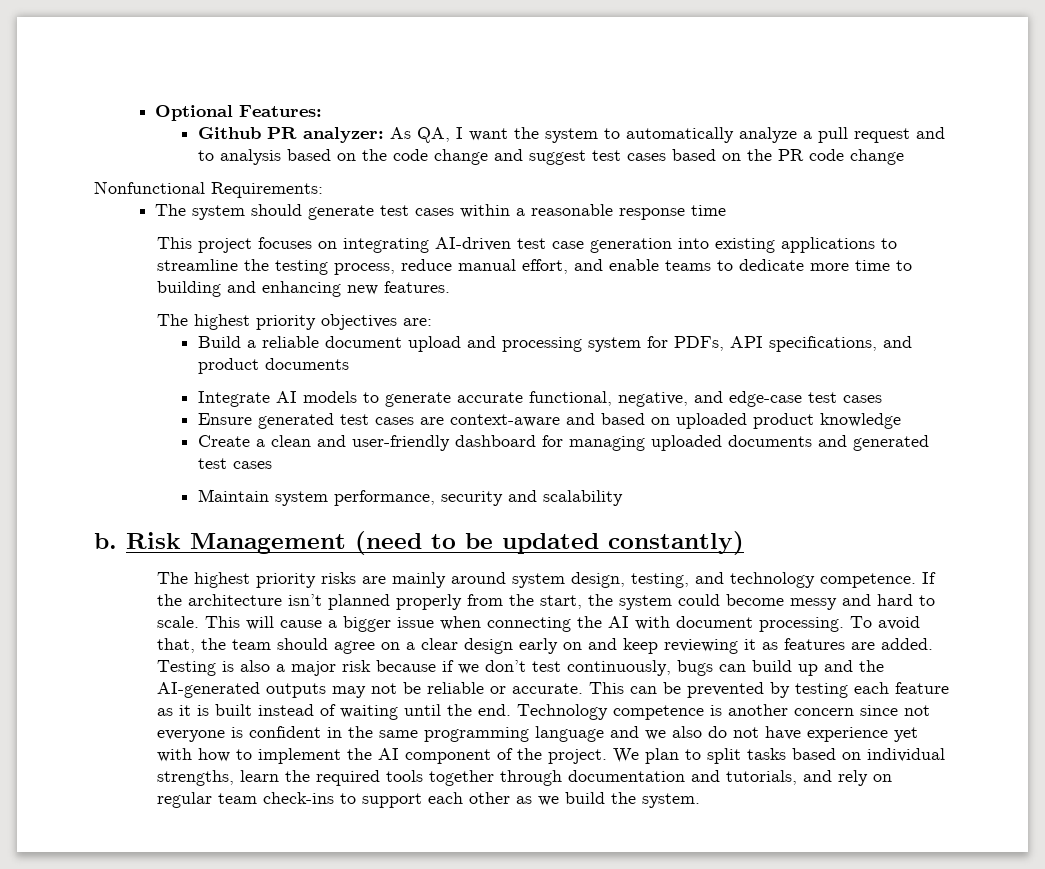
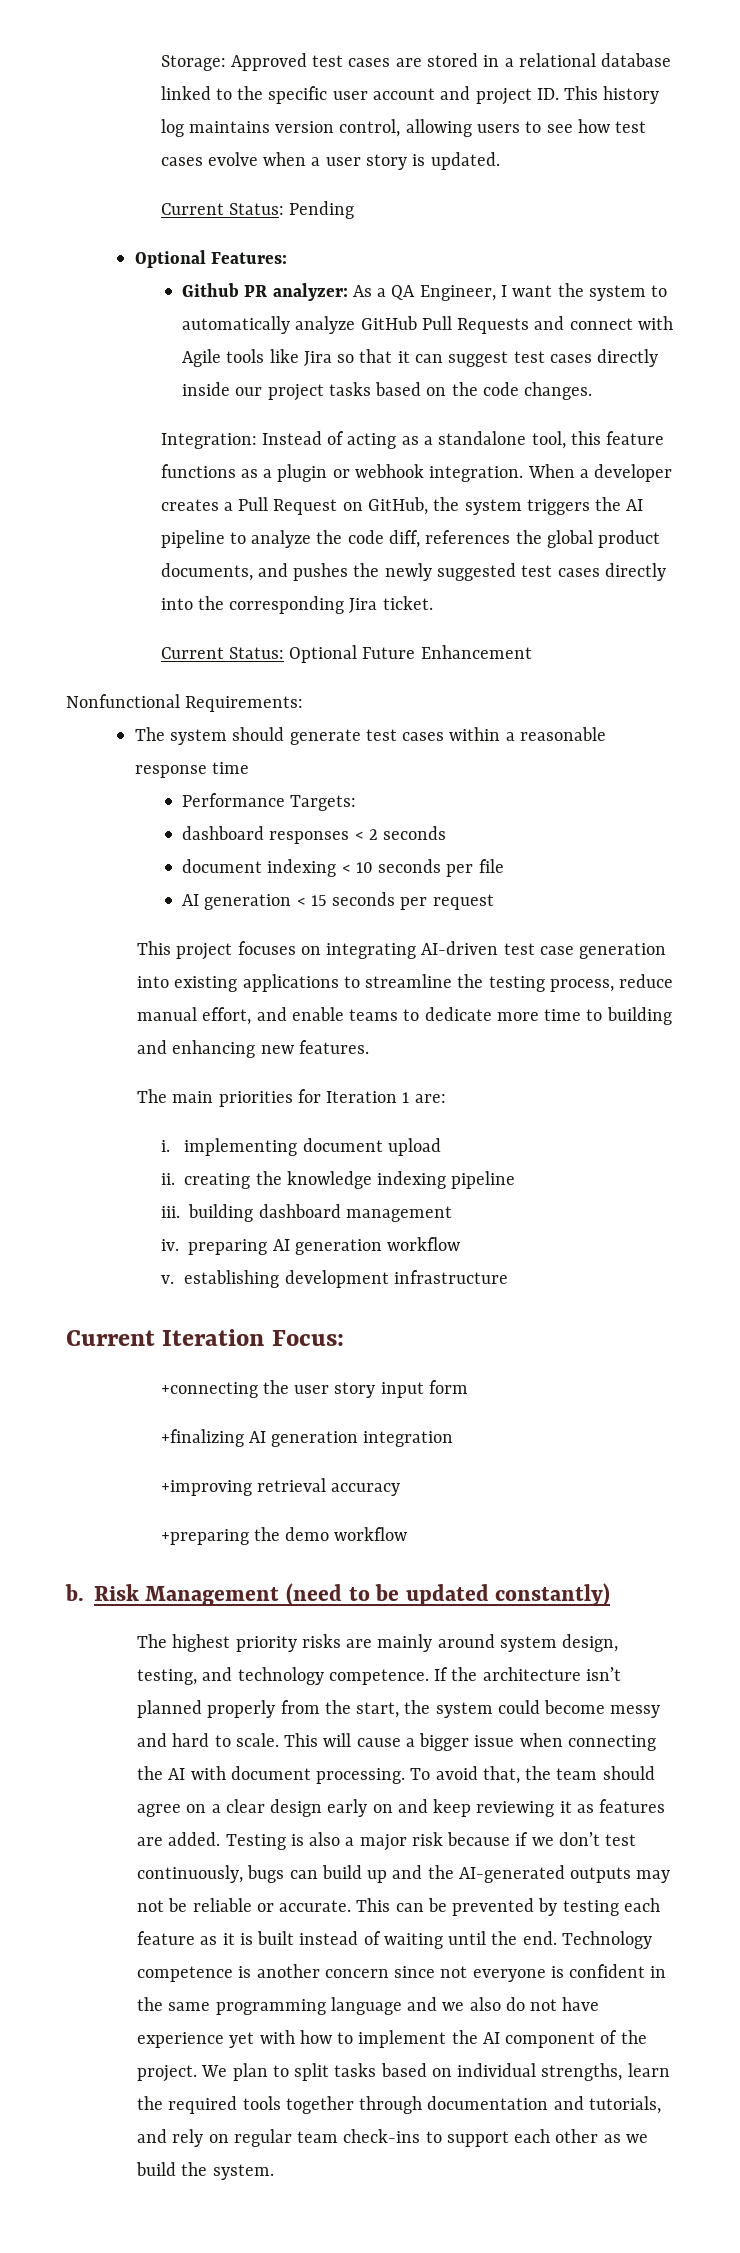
+ Storage: Approved test cases are stored in a relational database linked to the specific user account and project ID. This history log maintains version control, allowing users to see how test cases evolve when a user story is updated.
+ Current Status: Pending
- Github PR analyzer: As QA, I want the system to automatically analyze a pull request and to analysis based on the code change and suggest test cases based on the PR code change
+ Github PR analyzer: As a QA Engineer, I want the system to automatically analyze GitHub Pull Requests and connect with Agile tools like Jira so that it can suggest test cases directly inside our project tasks based on the code changes.
+ Integration: Instead of acting as a standalone tool, this feature functions as a plugin or webhook integration. When a developer creates a Pull Request on GitHub, the system triggers the AI pipeline to analyze the code diff, references the global product documents, and pushes the newly suggested test cases directly into the corresponding Jira ticket.
+ Current Status: Optional Future Enhancement
+ Performance Targets:
+ dashboard responses < 2 seconds
+ document indexing < 10 seconds per file
+ AI generation < 15 seconds per request
- The highest priority objectives are:
- Build a reliable document upload and processing system for PDFs, API specifications, and product documents
- Integrate AI models to generate accurate functional, negative, and edge-case test cases
- Ensure generated test cases are context-aware and based on uploaded product knowledge
- Create a clean and user-friendly dashboard for managing uploaded documents and generated test cases
- Maintain system performance, security and scalability
+ The main priorities for Iteration 1 are:
+ i. implementing document upload
+ ii. creating the knowledge indexing pipeline
+ iii. building dashboard management
+ iv. preparing AI generation workflow
+ v. establishing development infrastructure
+ Current Iteration Focus:
+ +connecting the user story input form
+ +finalizing AI generation integration
+ +improving retrieval accuracy
+ +preparing the demo workflow

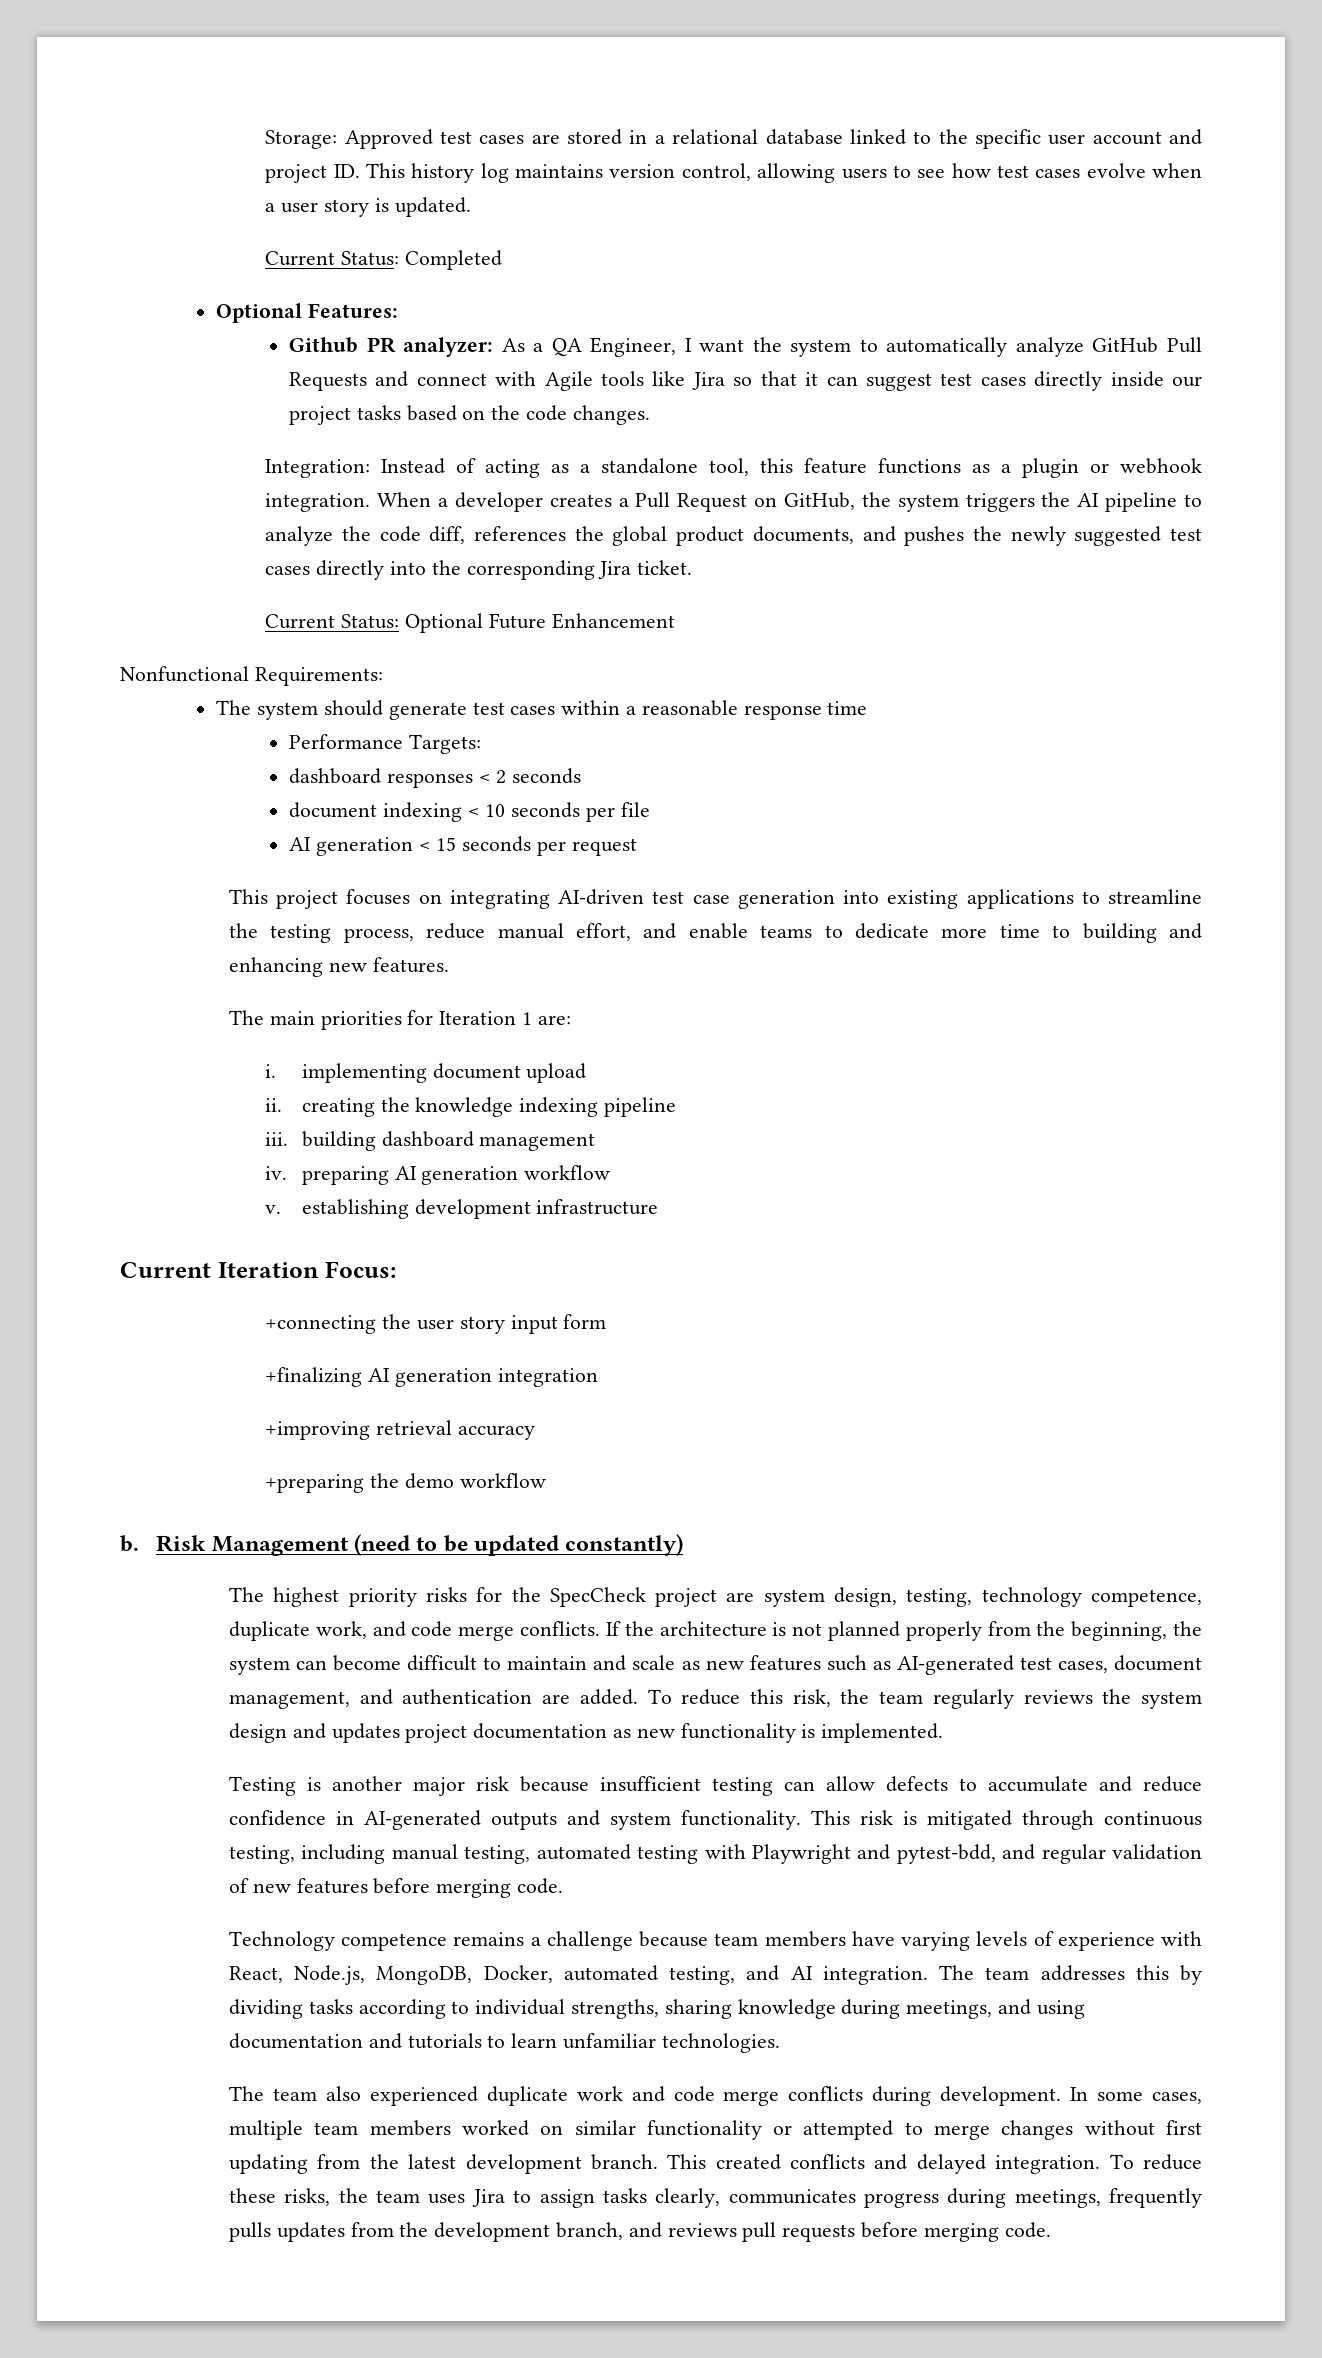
- Current Status: Pending
+ Current Status: Completed
- The highest priority risks are mainly around system design, testing, and technology competence.
+ The highest priority risks for the SpecCheck project are system design, testing, technology competence, duplicate work, and code merge conflicts.
- If the architecture isn’t planned properly from the start, the system could become messy and hard to scale. This will cause a bigger issue when connecting the AI with document processing. To avoid that, the team should agree on a clear design early on and keep reviewing it as features are added. Testing is also a major risk because if we don’t test continuously, bugs can build up and the AI-generated outputs may not be reliable or accurate. This can be prevented by testing each feature as it is built instead of waiting until the end. Technology competence is another concern since not everyone is confident in the same programming language and we also do not have experience yet with how to implement the AI component of the project. We plan to split tasks based on individual strengths, learn the required tools together through documentation and tutorials, and rely on regular team check-ins to support each other as we build the system.
+ If the architecture is not planned properly from the beginning, the system can become difficult to maintain and scale as new features such as AI-generated test cases, document management, and authentication are added. To reduce this risk, the team regularly reviews the system design and updates project documentation as new functionality is implemented.
+ Testing is another major risk because insufficient testing can allow defects to accumulate and reduce confidence in AI-generated outputs and system functionality. This risk is mitigated through continuous testing, including manual testing, automated testing with Playwright and pytest-bdd, and regular validation of new features before merging code.
+ Technology competence remains a challenge because team members have varying levels of experience with React, Node.js, MongoDB, Docker, automated testing, and AI integration. The team addresses this by dividing tasks according to individual strengths, sharing knowledge during meetings, and using documentation and tutorials to learn unfamiliar technologies.
+ The team also experienced duplicate work and code merge conflicts during development. In some cases, multiple team members worked on similar functionality or attempted to merge changes without first updating from the latest development branch. This created conflicts and delayed integration. To reduce these risks, the team uses Jira to assign tasks clearly, communicates progress during meetings, frequently pulls updates from the development branch, and reviews pull requests before merging code.

